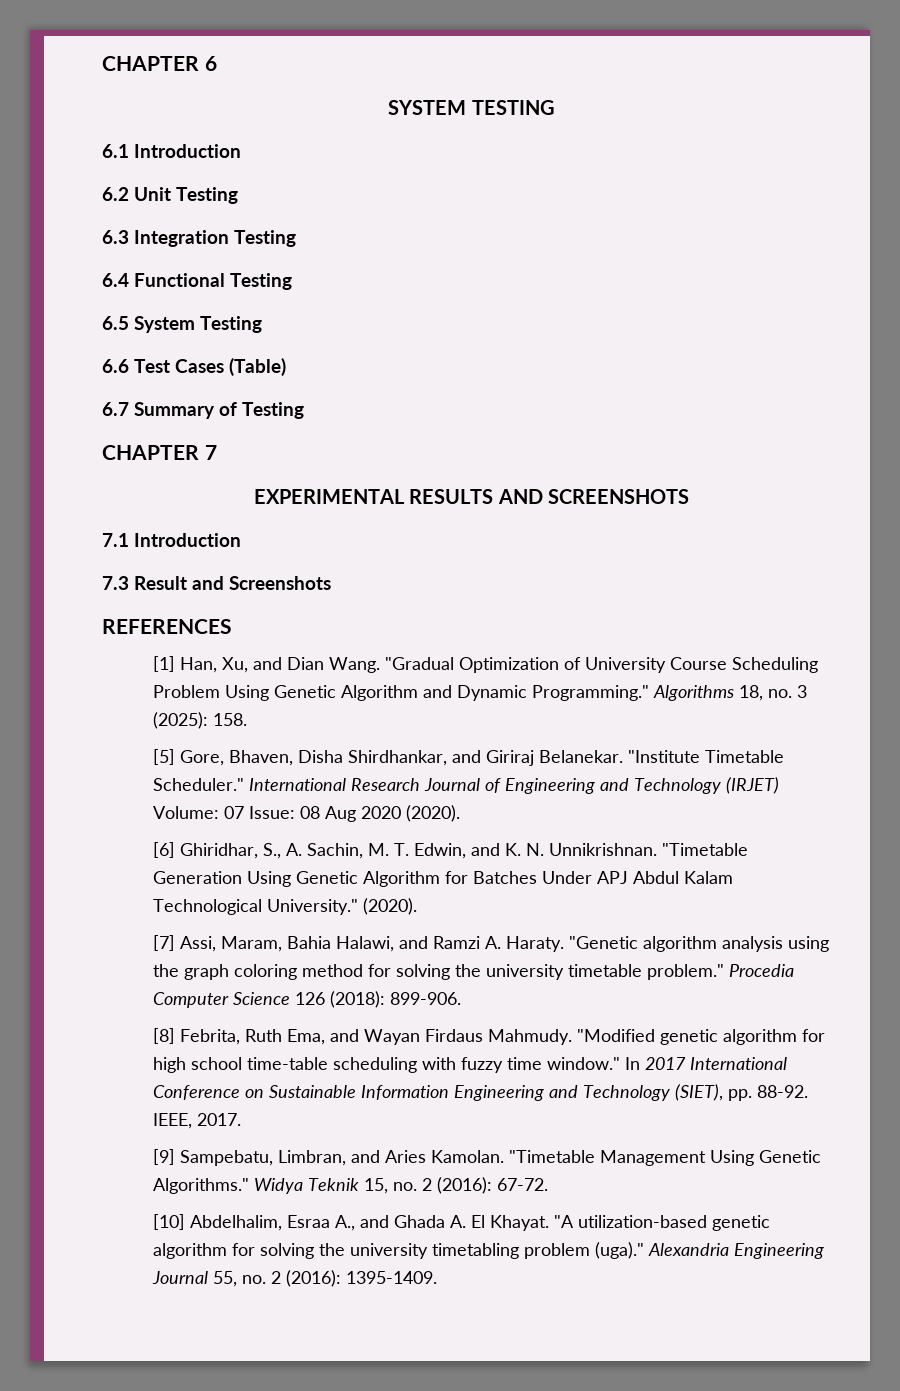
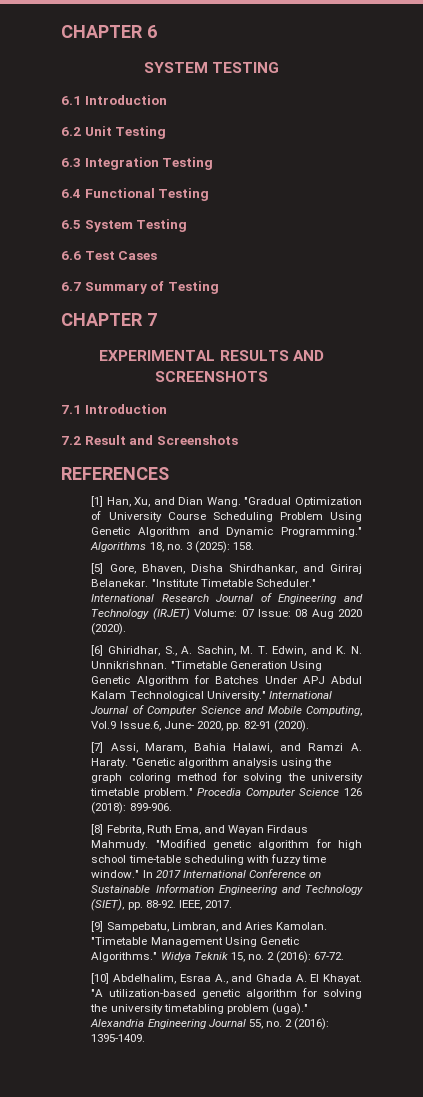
- 6.6 Test Cases (Table)
+ 6.6 Test Cases
- 7.3 Result and Screenshots
+ 7.2 Result and Screenshots
- "Timetable Generation Using Genetic Algorithm for Batches Under APJ Abdul Kalam Technological University." (2020).
+ "Timetable Generation Using Genetic Algorithm for Batches Under APJ Abdul Kalam Technological University." International Journal of Computer Science and Mobile Computing, Vol.9 Issue.6, June- 2020, pp. 82-91 (2020).

